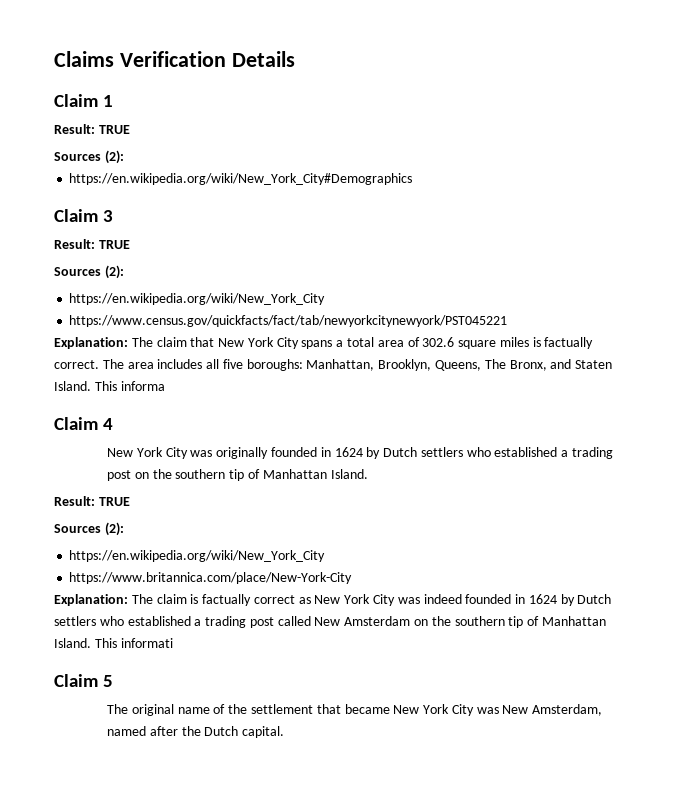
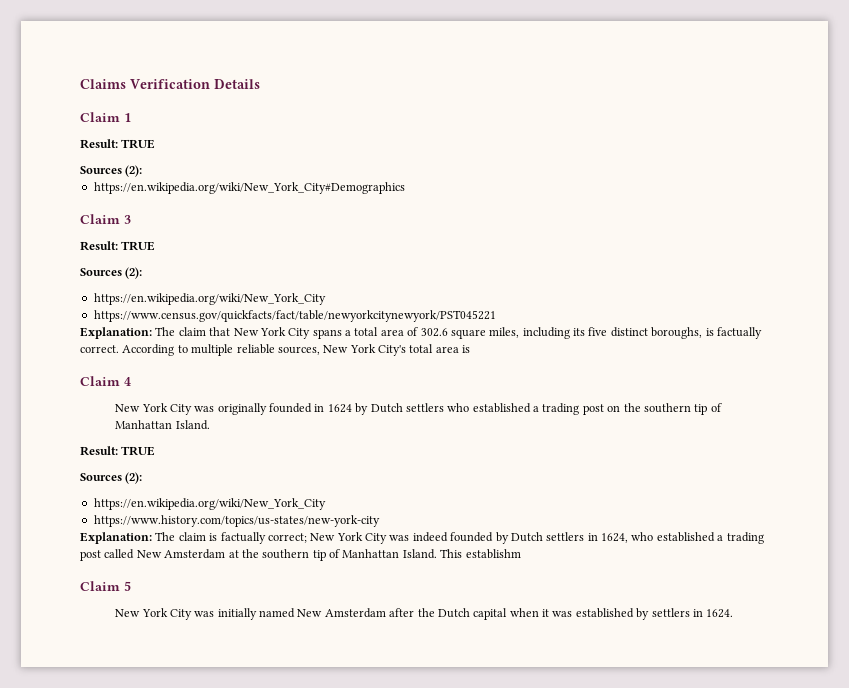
- https://www.census.gov/quickfacts/fact/tab/newyorkcitynewyork/PST045221
+ https://www.census.gov/quickfacts/fact/table/newyorkcitynewyork/PST045221
- Explanation: The claim that New York City spans a total area of 302.6 square miles is factually correct. The area includes all five boroughs: Manhattan, Brooklyn, Queens, The Bronx, and Staten Island. This informa
+ Explanation: The claim that New York City spans a total area of 302.6 square miles, including its five distinct boroughs, is factually correct. According to multiple reliable sources, New York City's total area is
- https://www.britannica.com/place/New-York-City
+ https://www.history.com/topics/us-states/new-york-city
- Explanation: The claim is factually correct as New York City was indeed founded in 1624 by Dutch settlers who established a trading post called New Amsterdam on the southern tip of Manhattan Island.
+ Explanation: The claim is factually correct; New York City was indeed founded by Dutch settlers in 1624, who established a trading post called New Amsterdam at the southern tip of Manhattan Island.
- This informati
+ This establishm
- The original name of the settlement that became New York City was New Amsterdam, named after the Dutch capital.
+ New York City was initially named New Amsterdam after the Dutch capital when it was established by settlers in 1624.

